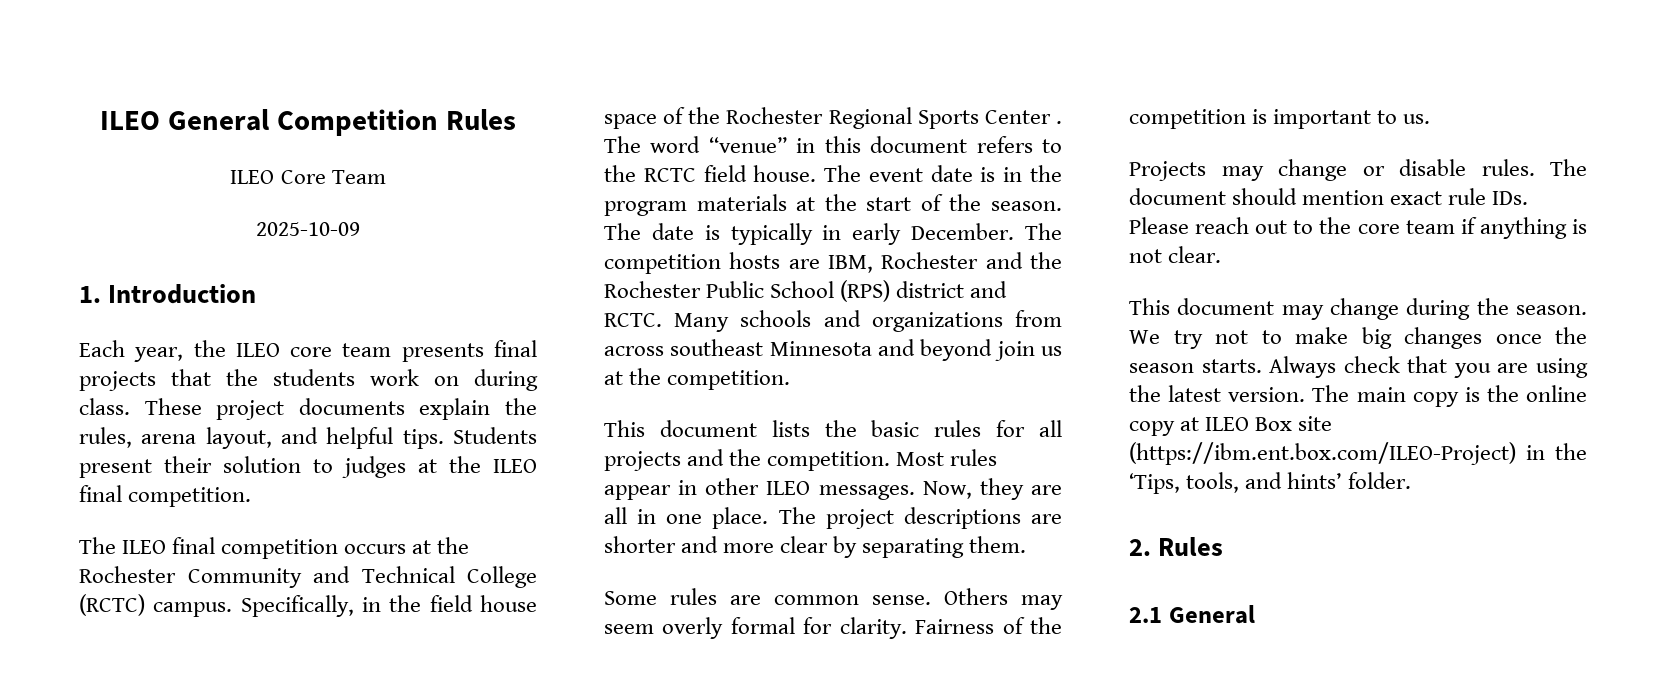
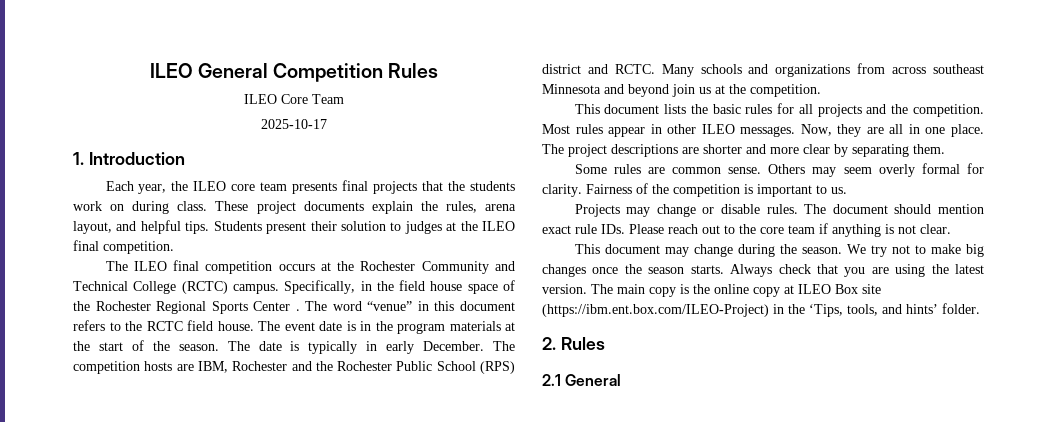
- 2025-10-09
+ 2025-10-17

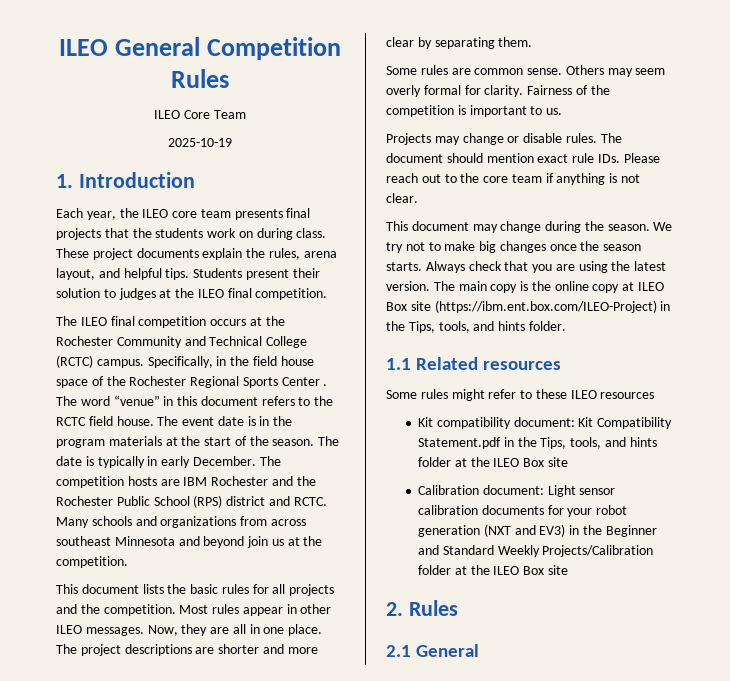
- 2025-10-17
+ 2025-10-19
- The competition hosts are IBM, Rochester and the Rochester Public School (RPS) district and RCTC.
+ The competition hosts are IBM Rochester and the Rochester Public School (RPS) district and RCTC.
- The main copy is the online copy at ILEO Box site (https://ibm.ent.box.com/ILEO-Project) in the ‘Tips, tools, and hints’ folder.
+ The main copy is the online copy at ILEO Box site (https://ibm.ent.box.com/ILEO-Project) in the Tips, tools, and hints folder.
+ 1.1 Related resources
+ Some rules might refer to these ILEO resources
+ Kit compatibility document: Kit Compatibility Statement.pdf in the Tips, tools, and hints folder at the ILEO Box site
+ Calibration document: Light sensor calibration documents for your robot generation (NXT and EV3) in the Beginner and Standard Weekly Projects/Calibration folder at the ILEO Box site

